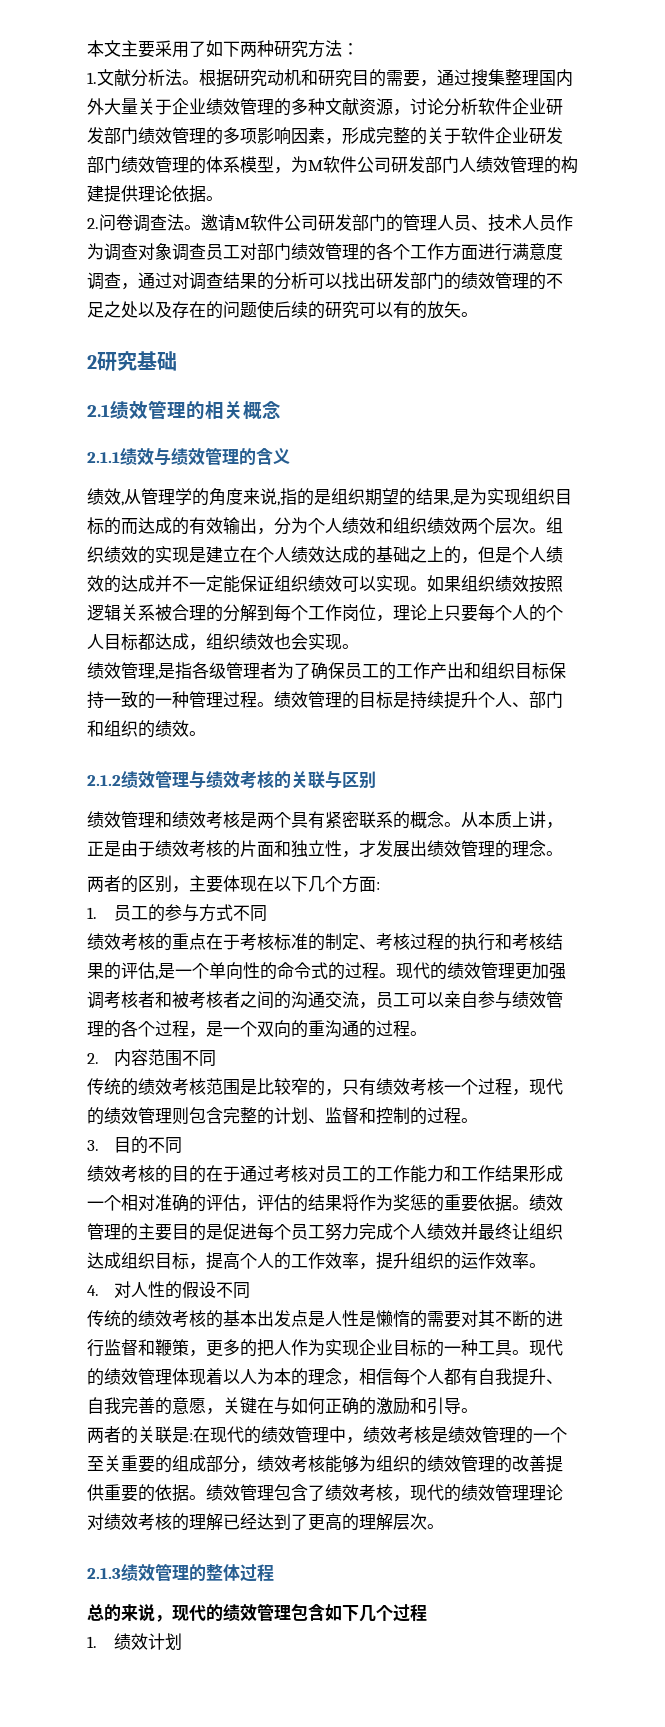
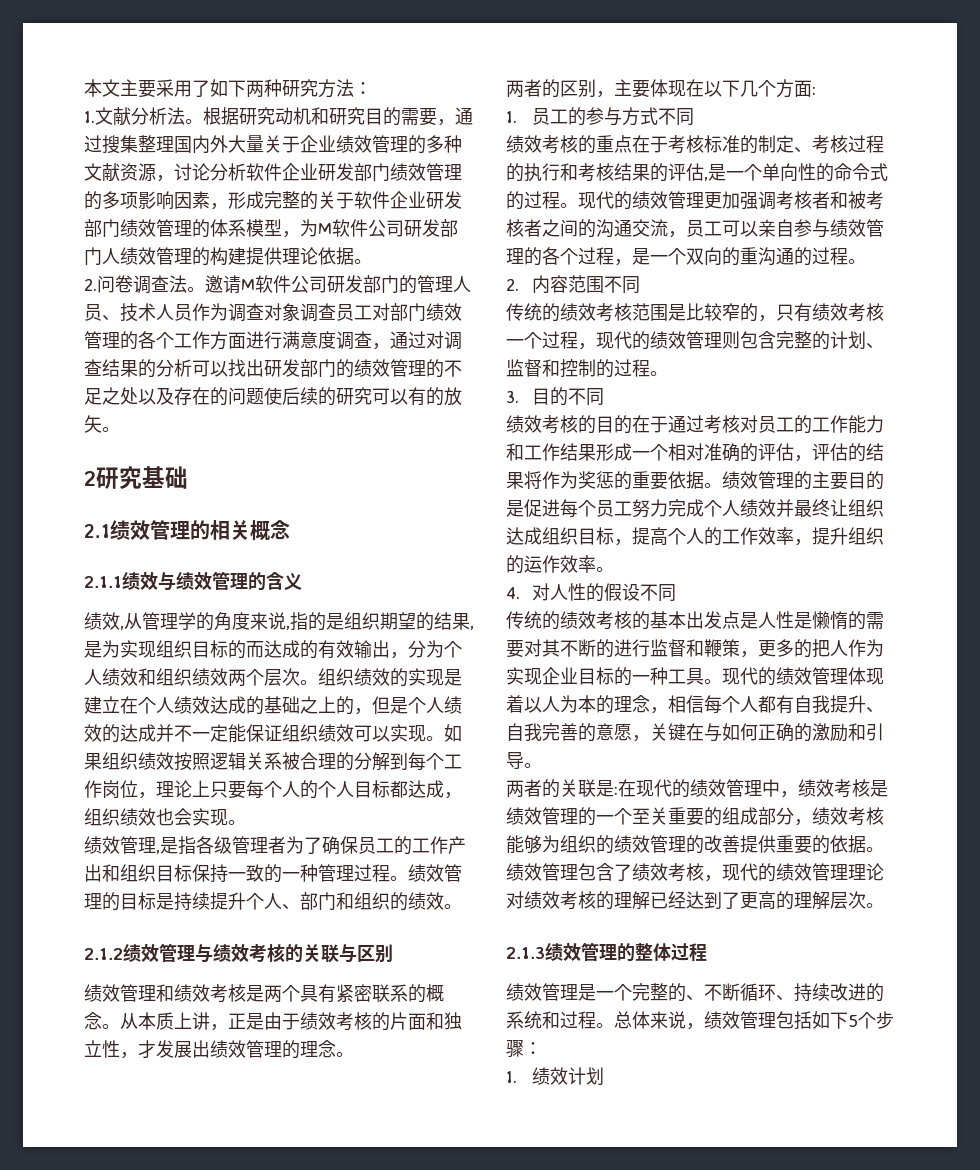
- 总的来说，现代的绩效管理包含如下几个过程
+ 绩效管理是一个完整的、不断循环、持续改进的系统和过程。总体来说，绩效管理包括如下5个步骤：

